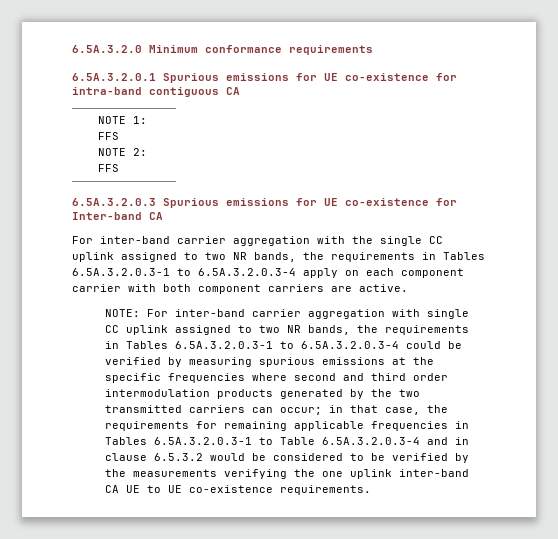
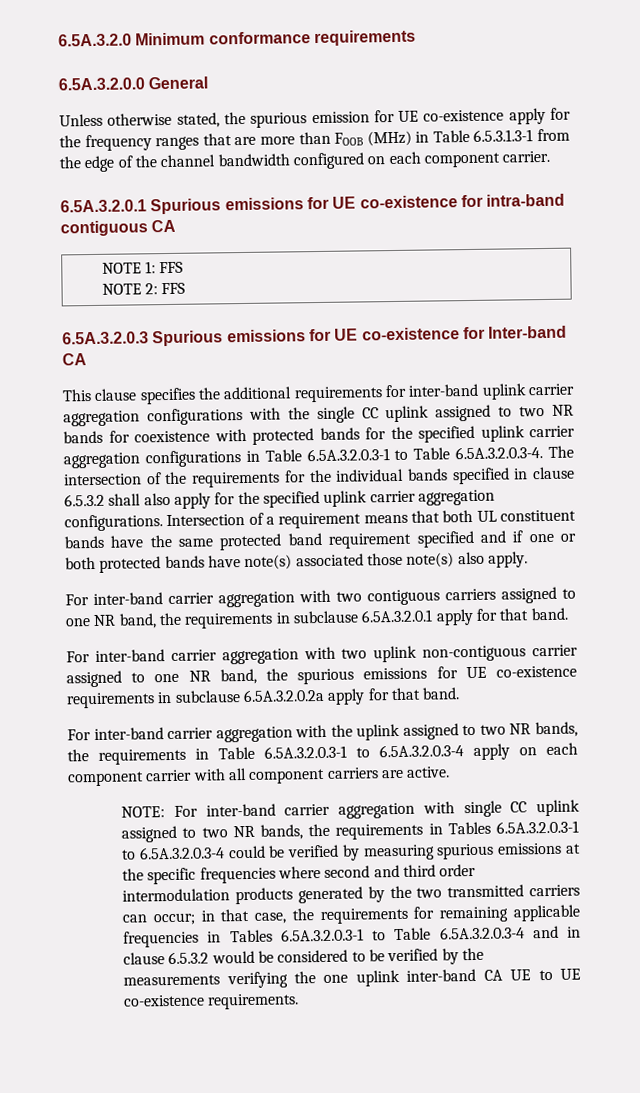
+ 6.5A.3.2.0.0 General
+ Unless otherwise stated, the spurious emission for UE co-existence apply for the frequency ranges that are more than FOOB (MHz) in Table 6.5.3.1.3-1 from the edge of the channel bandwidth configured on each component carrier.
- For inter-band carrier aggregation with the single CC uplink assigned to two NR bands, the requirements in Tables 6.5A.3.2.0.3-1 to 6.5A.3.2.0.3-4 apply on each component carrier with both component carriers are active.
+ This clause specifies the additional requirements for inter-band uplink carrier aggregation configurations with the single CC uplink assigned to two NR bands for coexistence with protected bands for the specified uplink carrier aggregation configurations in Table 6.5A.3.2.0.3-1 to Table 6.5A.3.2.0.3-4. The intersection of the requirements for the individual bands specified in clause 6.5.3.2 shall also apply for the specified uplink carrier aggregation configurations. Intersection of a requirement means that both UL constituent bands have the same protected band requirement specified and if one or both protected bands have note(s) associated those note(s) also apply.
+ For inter-band carrier aggregation with two contiguous carriers assigned to one NR band, the requirements in subclause 6.5A.3.2.0.1 apply for that band.
+ For inter-band carrier aggregation with two uplink non-contiguous carrier assigned to one NR band, the spurious emissions for UE co-existence requirements in subclause 6.5A.3.2.0.2a apply for that band.
+ For inter-band carrier aggregation with the uplink assigned to two NR bands, the requirements in Table 6.5A.3.2.0.3-1 to 6.5A.3.2.0.3-4 apply on each component carrier with all component carriers are active.

